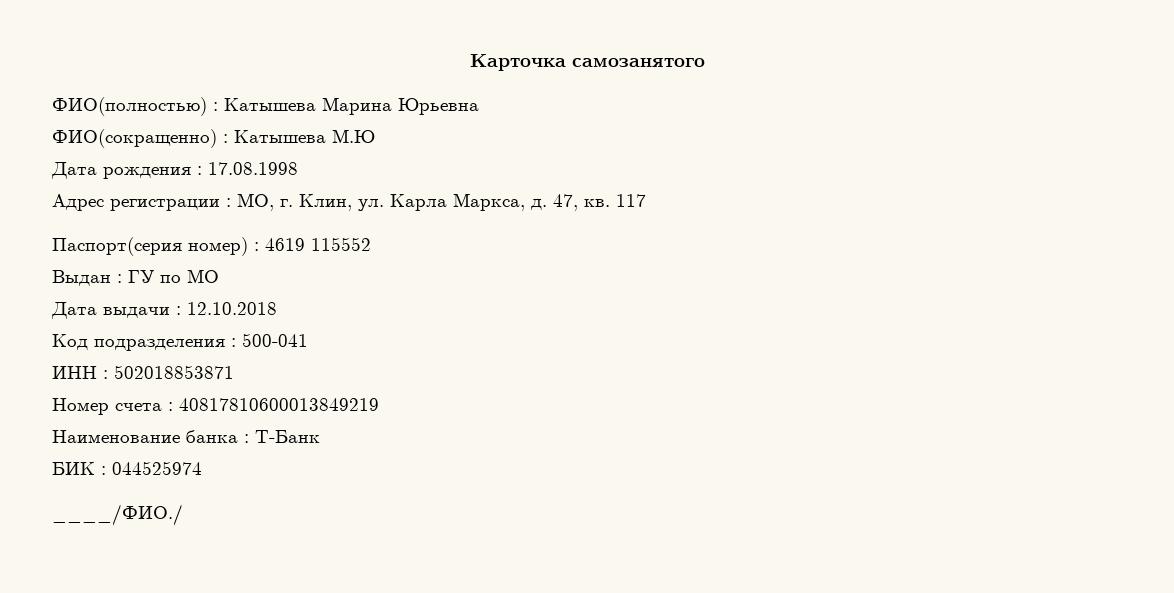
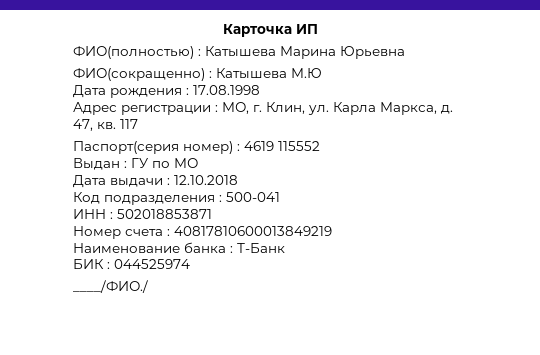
- Карточка самозанятого
+ Карточка ИП

